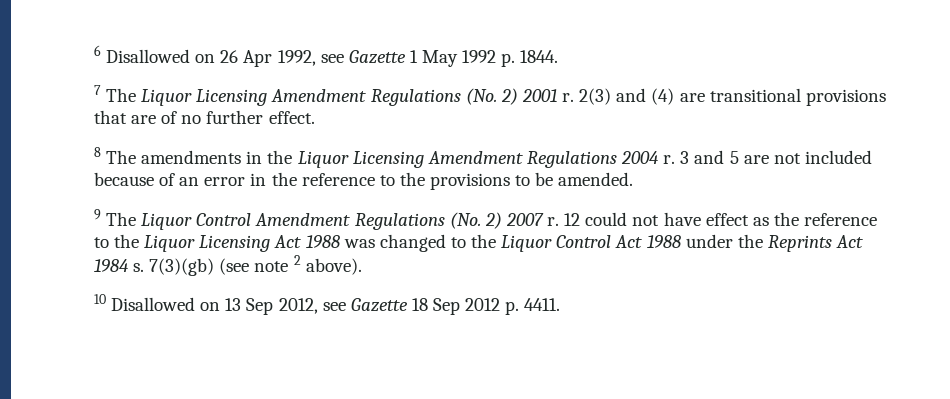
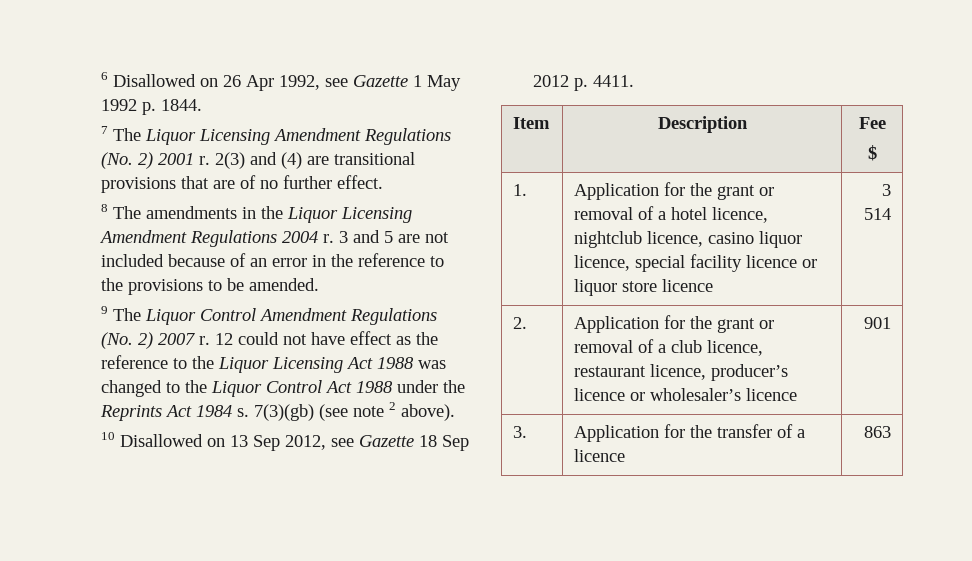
+ Item | Description | Fee
+ $
+ 1. | Application for the grant or removal of a hotel licence, nightclub licence, casino liquor licence, special facility licence or liquor store licence | 3 514
+ 2. | Application for the grant or removal of a club licence, restaurant licence, producer’s licence or wholesaler’s licence | 901
+ 3. | Application for the transfer of a licence | 863

